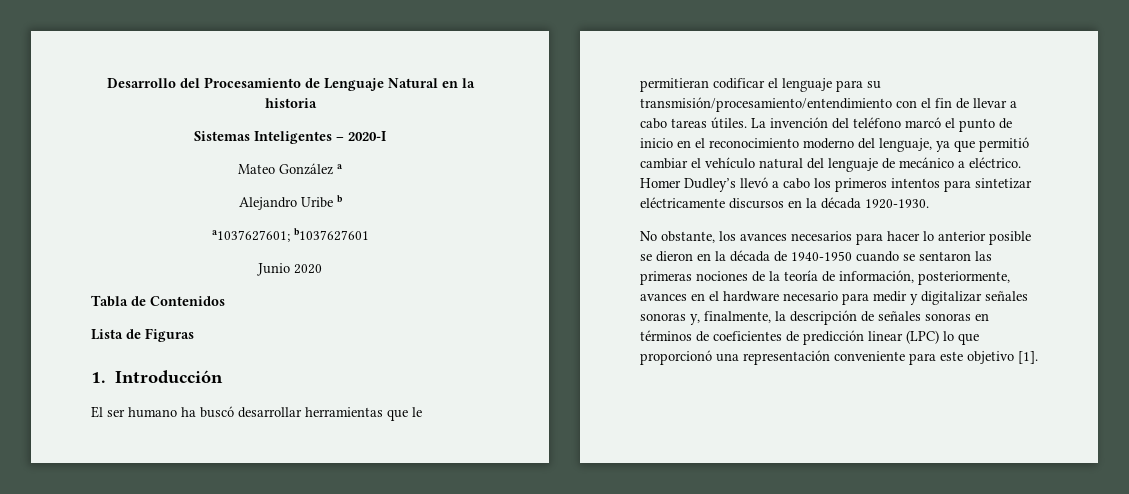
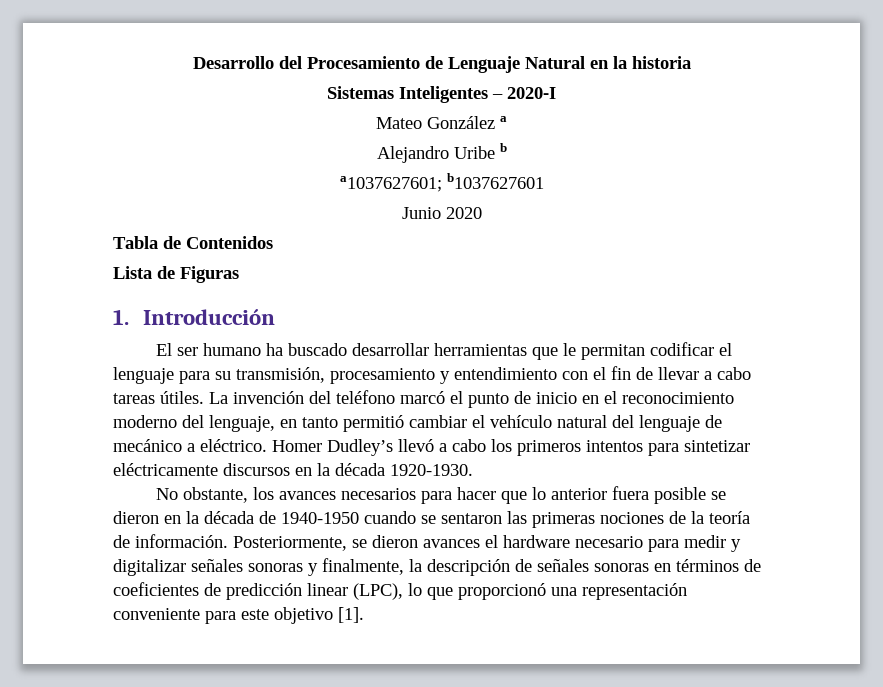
- El ser humano ha buscó desarrollar herramientas que le permitieran codificar el lenguaje para su transmisión/procesamiento/entendimiento con el fin de llevar a cabo tareas útiles.
+ El ser humano ha buscado desarrollar herramientas que le permitan codificar el lenguaje para su transmisión, procesamiento y entendimiento con el fin de llevar a cabo tareas útiles.
- La invención del teléfono marcó el punto de inicio en el reconocimiento moderno del lenguaje, ya que permitió cambiar el vehículo natural del lenguaje de mecánico a eléctrico.
+ La invención del teléfono marcó el punto de inicio en el reconocimiento moderno del lenguaje, en tanto permitió cambiar el vehículo natural del lenguaje de mecánico a eléctrico.
- No obstante, los avances necesarios para hacer lo anterior posible se dieron en la década de 1940-1950 cuando se sentaron las primeras nociones de la teoría de información, posteriormente, avances en el hardware necesario para medir y digitalizar señales sonoras y, finalmente, la descripción de señales sonoras en términos de coeficientes de predicción linear (LPC) lo que proporcionó una representación conveniente para este objetivo [1].
+ No obstante, los avances necesarios para hacer que lo anterior fuera posible se dieron en la década de 1940-1950 cuando se sentaron las primeras nociones de la teoría de información. Posteriormente, se dieron avances el hardware necesario para medir y digitalizar señales sonoras y finalmente, la descripción de señales sonoras en términos de coeficientes de predicción linear (LPC), lo que proporcionó una representación conveniente para este objetivo [1].

